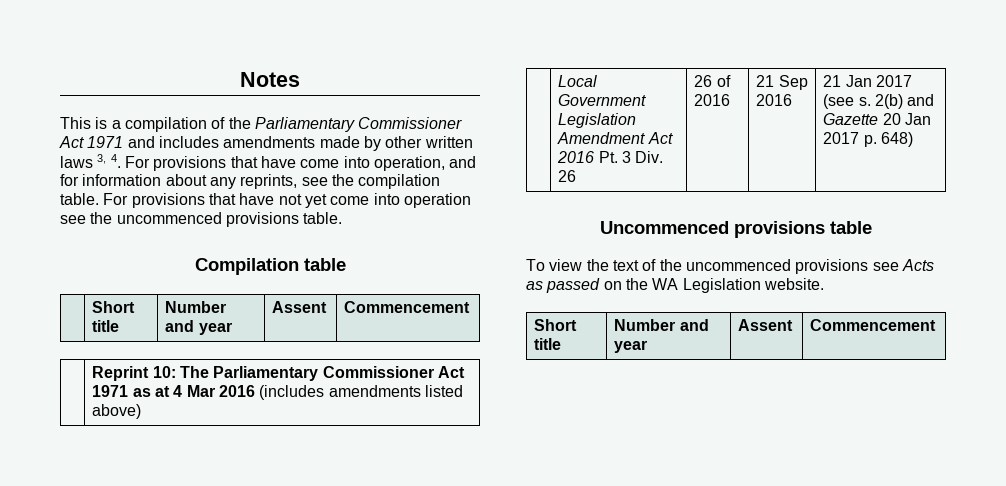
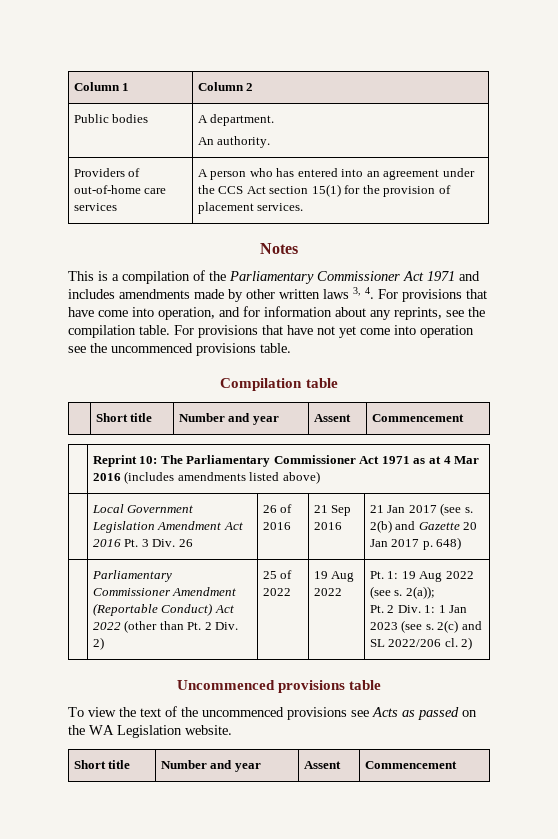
+ Column 1 | Column 2
+ Public bodies | A department.
+ An authority.
+ Providers of out-of-home care services | A person who has entered into an agreement under the CCS Act section 15(1) for the provision of placement services.
+ Parliamentary Commissioner Amendment (Reportable Conduct) Act 2022 (other than Pt. 2 Div. 2) | 25 of 2022 | 19 Aug 2022 | Pt. 1: 19 Aug 2022 (see s. 2(a));
+ Pt. 2 Div. 1: 1 Jan 2023 (see s. 2(c) and SL 2022/206 cl. 2)

